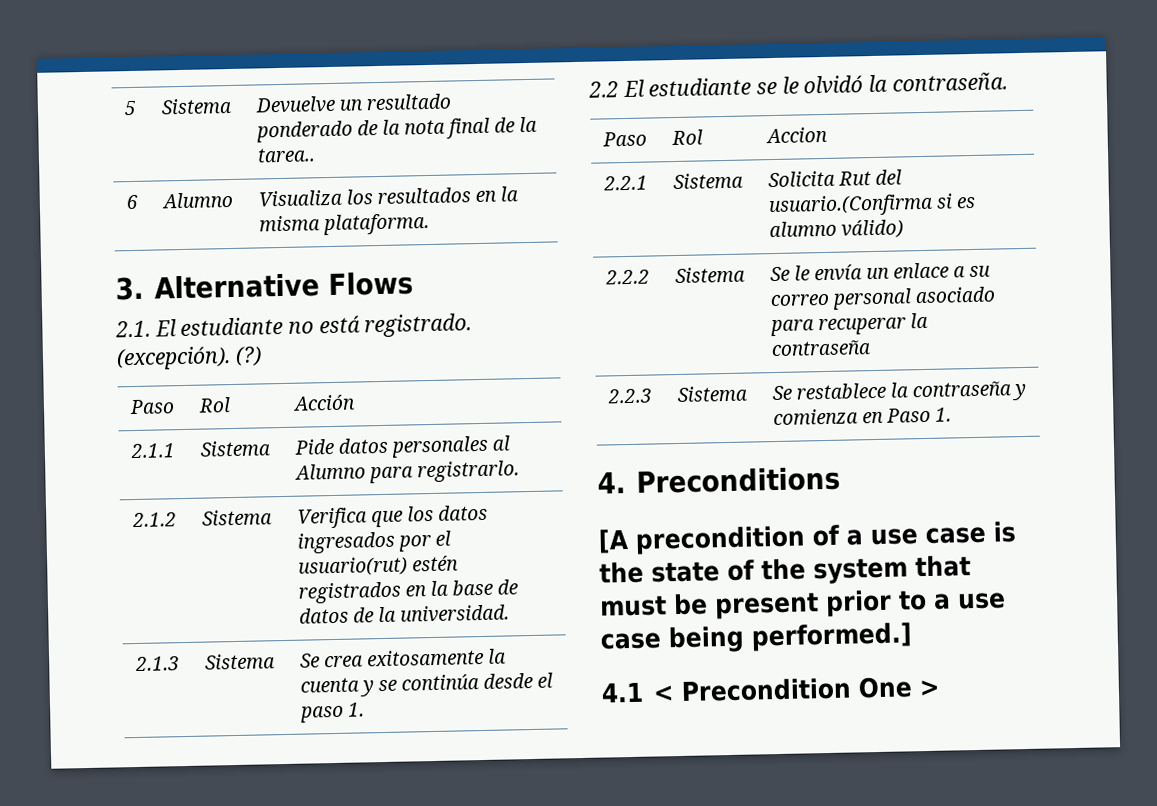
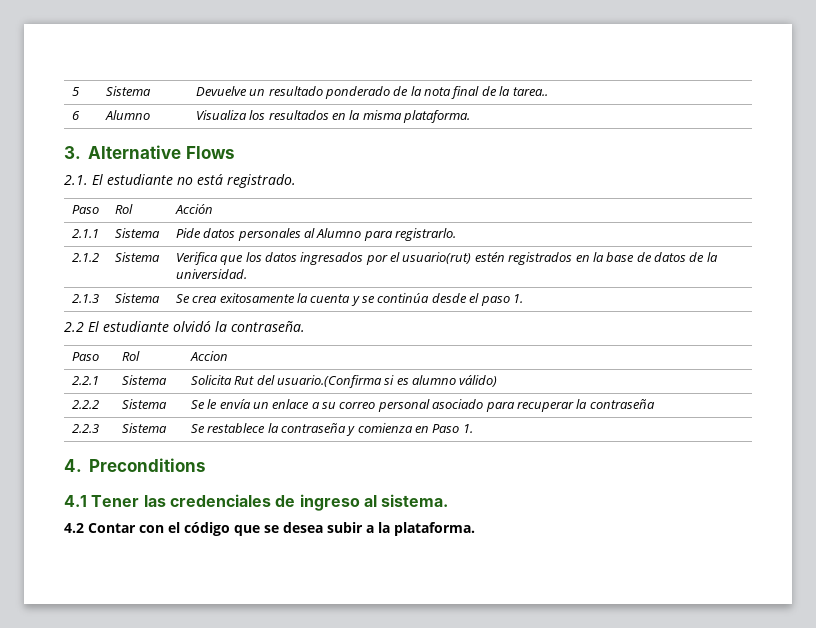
- (excepción). (?)
- 2.2 El estudiante se le olvidó la contraseña.
+ 2.2 El estudiante olvidó la contraseña.
- [A precondition of a use case is the state of the system that must be present prior to a use case being performed.]
- 4.1 < Precondition One >
+ 4.1 Tener las credenciales de ingreso al sistema.
+ 4.2 Contar con el código que se desea subir a la plataforma.

